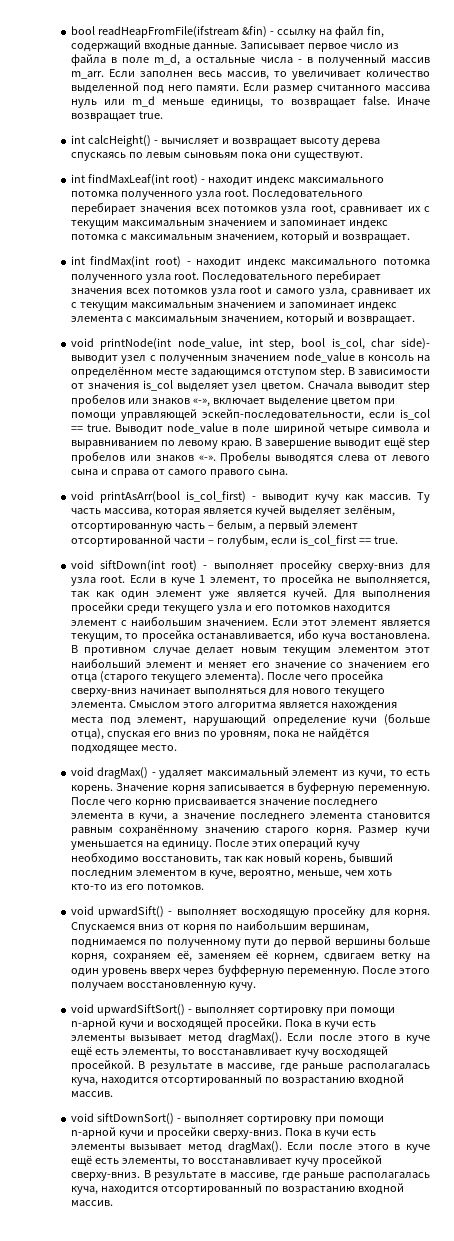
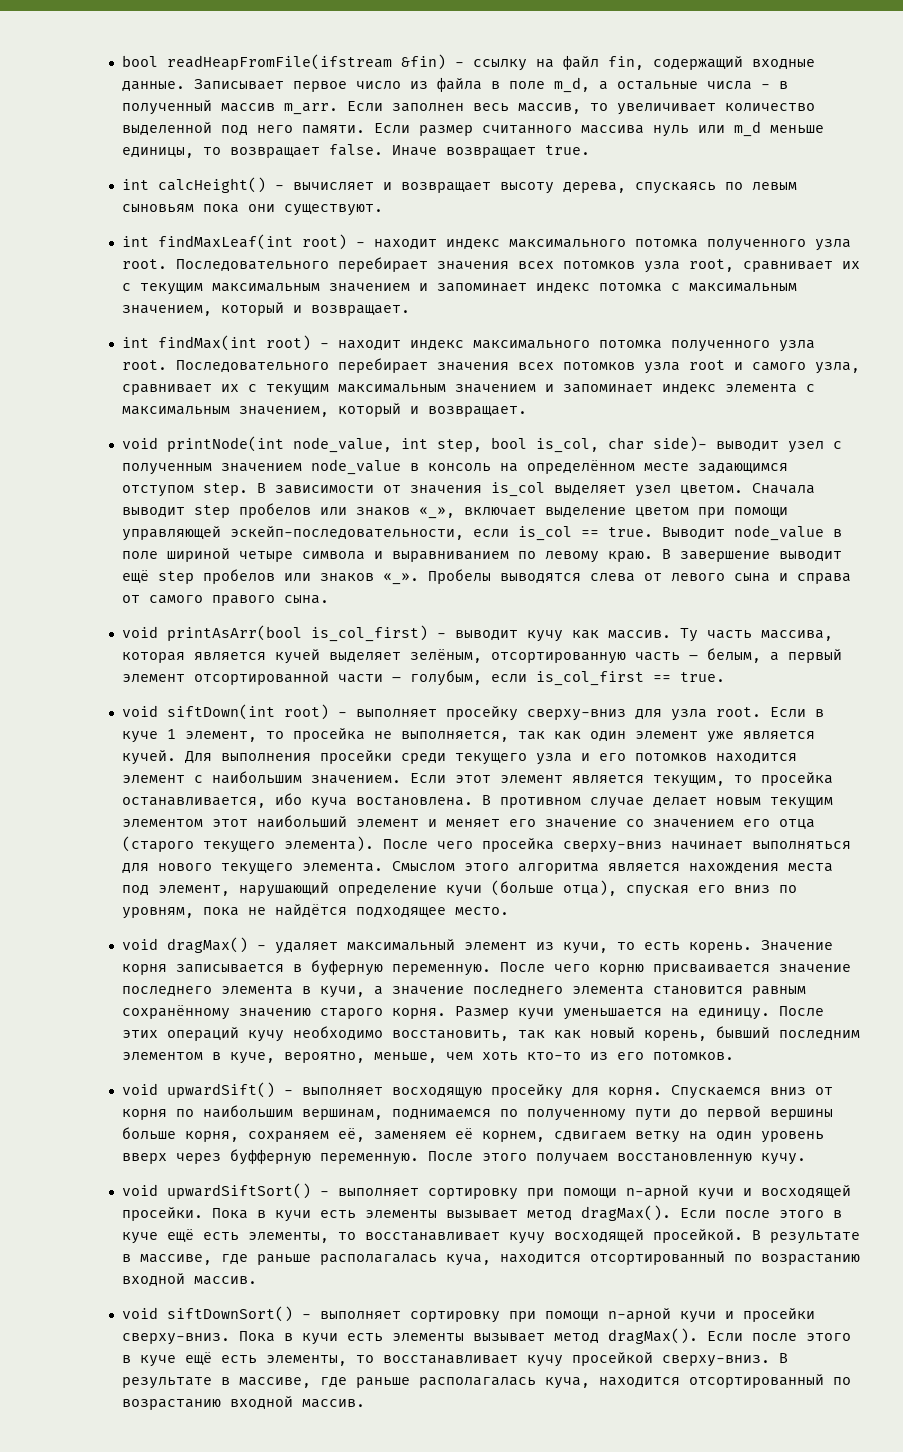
- int calcHeight() - вычисляет и возвращает высоту дерева спускаясь по левым сыновьям пока они существуют.
+ int calcHeight() - вычисляет и возвращает высоту дерева, спускаясь по левым сыновьям пока они существуют.
- Сначала выводит step пробелов или знаков «-», включает выделение цветом при помощи управляющей эскейп-последовательности, если is_col == true.
+ Сначала выводит step пробелов или знаков «_», включает выделение цветом при помощи управляющей эскейп-последовательности, если is_col == true.
- В завершение выводит ещё step пробелов или знаков «-».
+ В завершение выводит ещё step пробелов или знаков «_».

